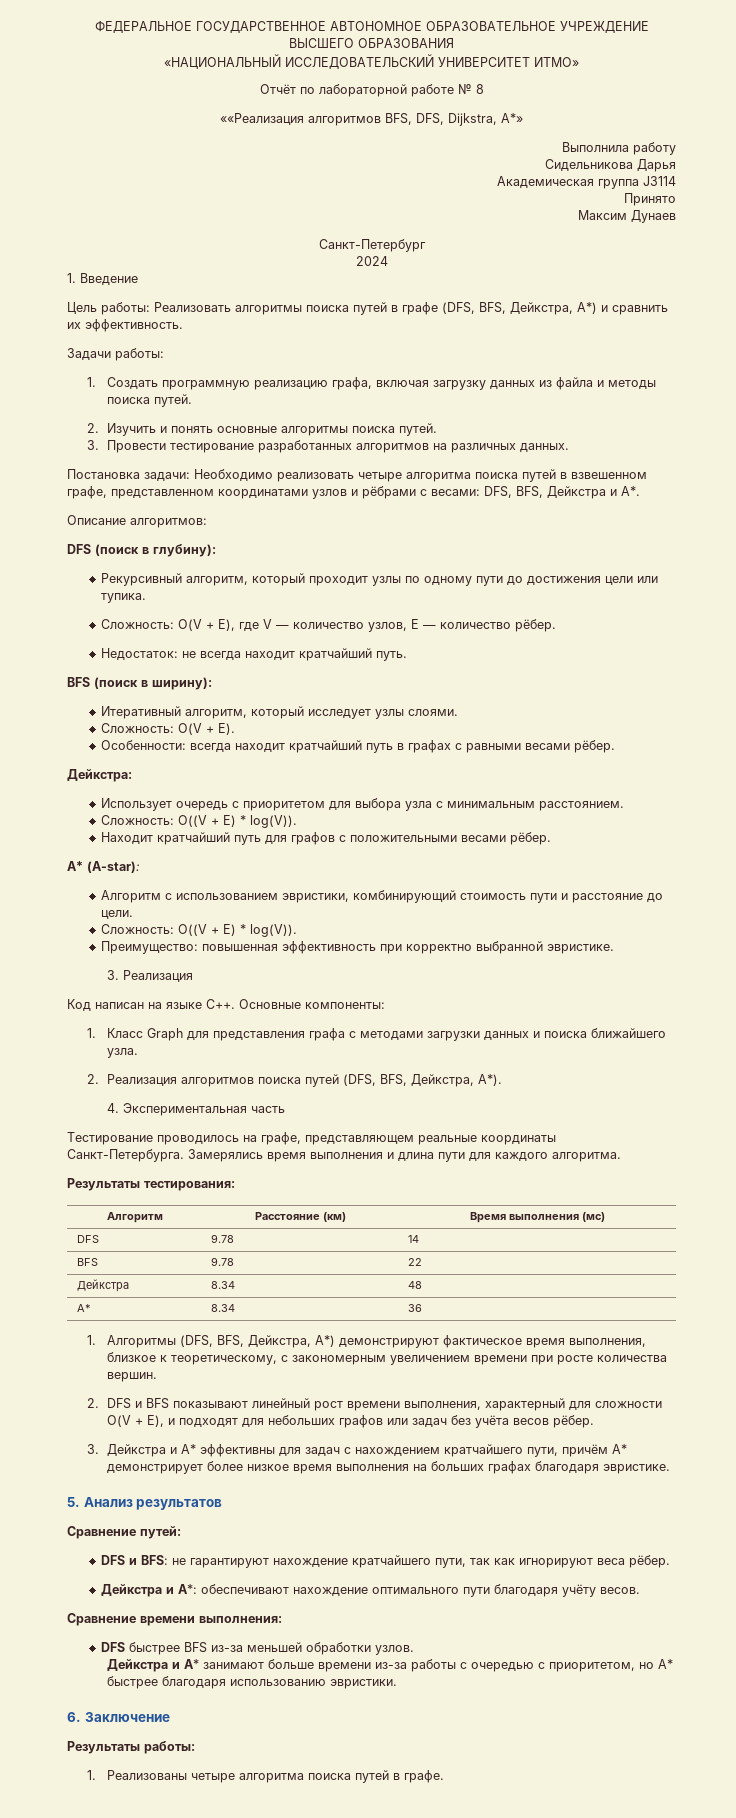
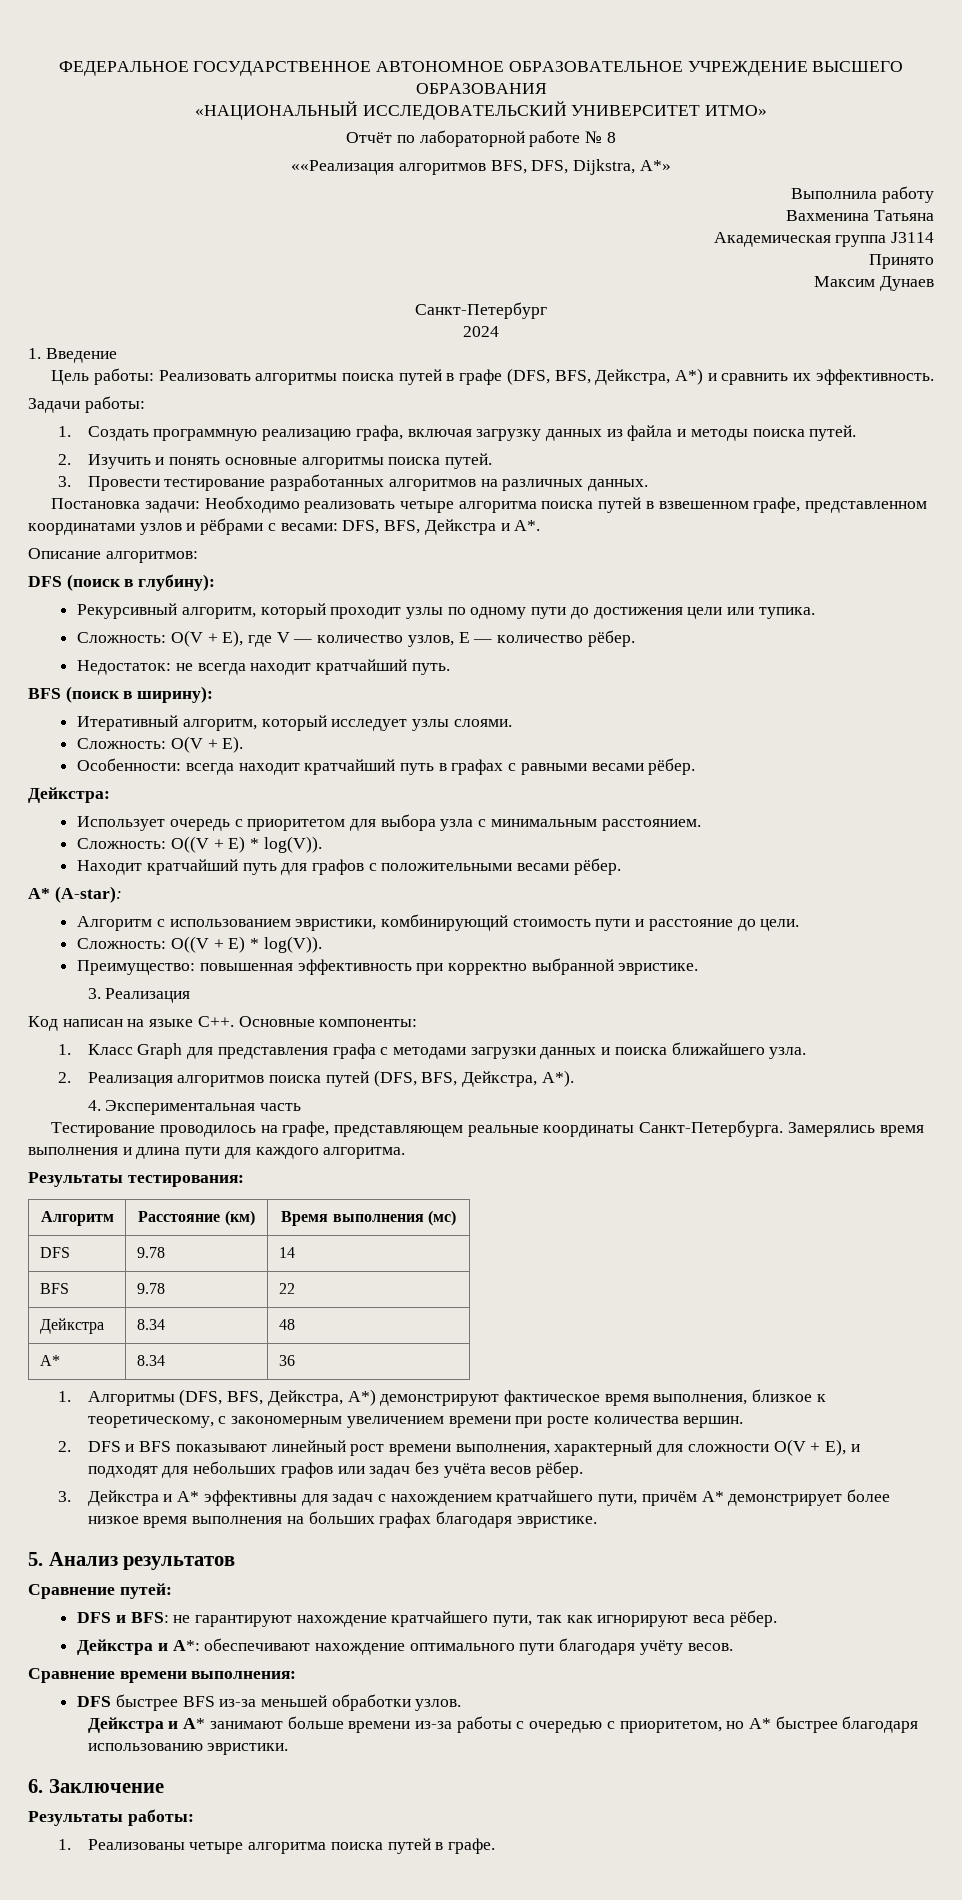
- Сидельникова Дарья
+ Вахменина Татьяна

